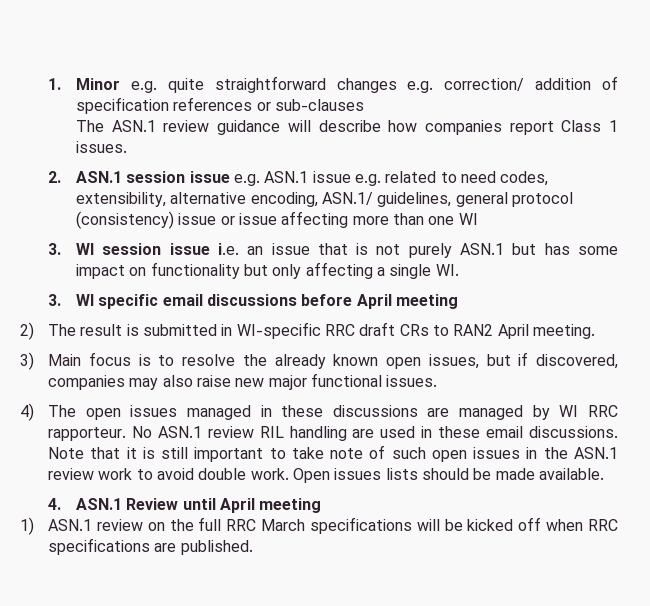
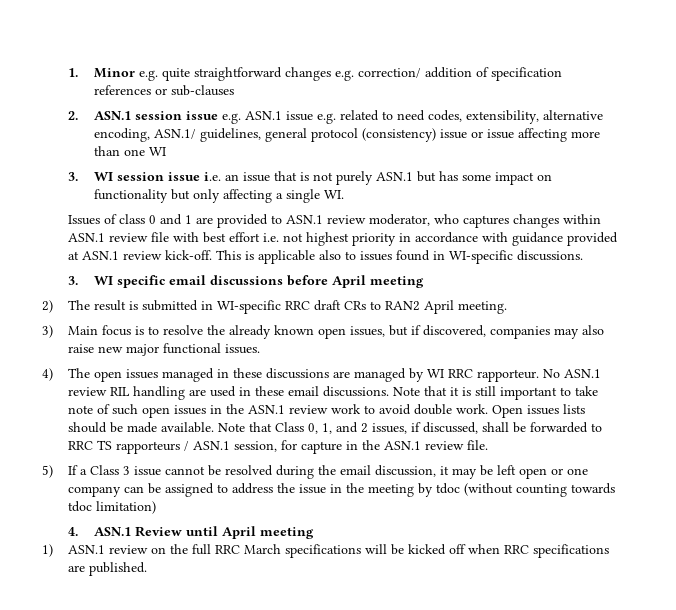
- The ASN.1 review guidance will describe how companies report Class 1 issues.
+ Issues of class 0 and 1 are provided to ASN.1 review moderator, who captures changes within ASN.1 review file with best effort i.e. not highest priority in accordance with guidance provided at ASN.1 review kick-off. This is applicable also to issues found in WI-specific discussions.
+ Note that Class 0, 1, and 2 issues, if discussed, shall be forwarded to RRC TS rapporteurs / ASN.1 session, for capture in the ASN.1 review file.
+ 5) If a Class 3 issue cannot be resolved during the email discussion, it may be left open or one company can be assigned to address the issue in the meeting by tdoc (without counting towards tdoc limitation)

